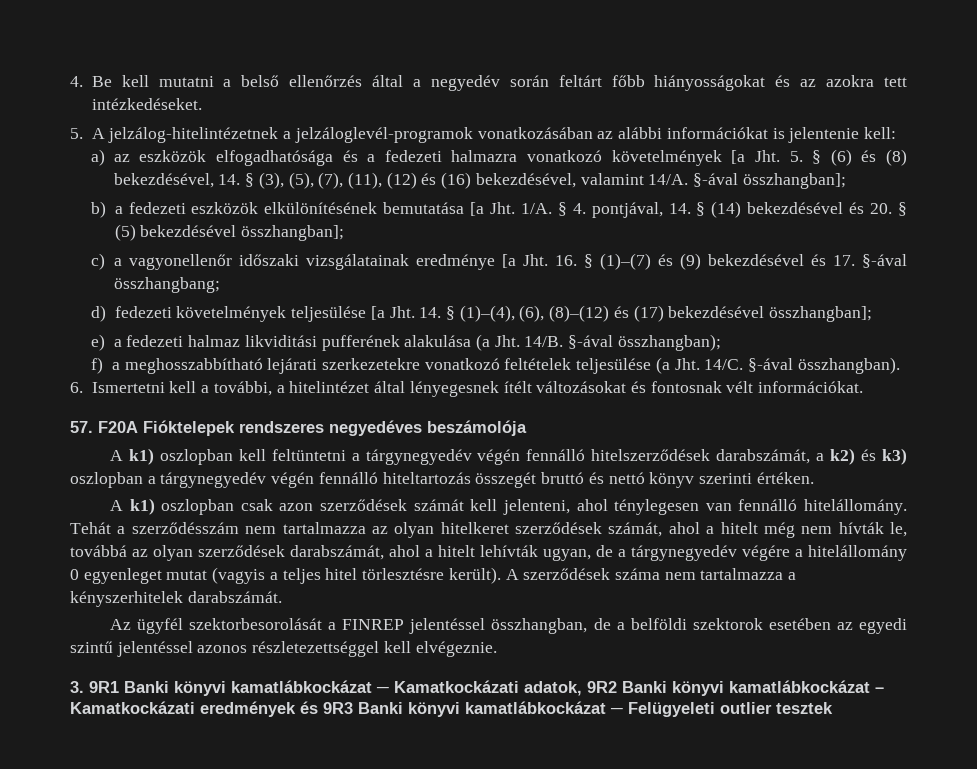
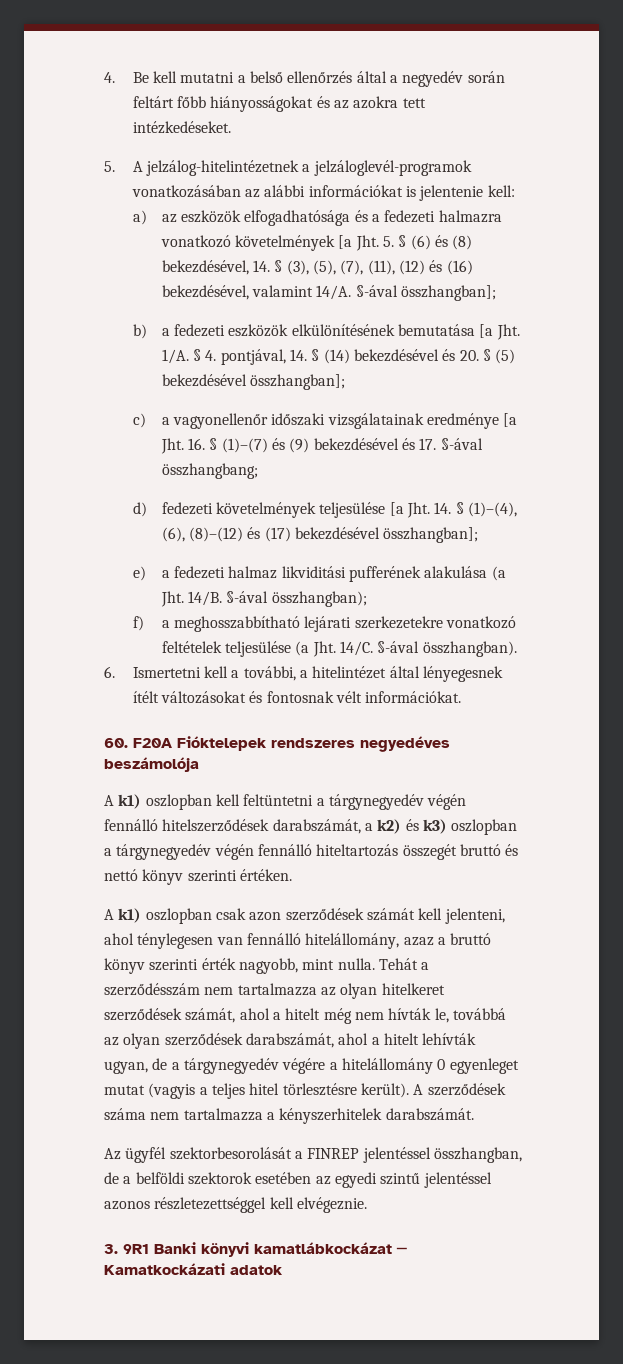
- 57. F20A Fióktelepek rendszeres negyedéves beszámolója
+ 60. F20A Fióktelepek rendszeres negyedéves beszámolója
- A k1) oszlopban csak azon szerződések számát kell jelenteni, ahol ténylegesen van fennálló hitelállomány.
+ A k1) oszlopban csak azon szerződések számát kell jelenteni, ahol ténylegesen van fennálló hitelállomány, azaz a bruttó könyv szerinti érték nagyobb, mint nulla.
- 3. 9R1 Banki könyvi kamatlábkockázat ─ Kamatkockázati adatok, 9R2 Banki könyvi kamatlábkockázat – Kamatkockázati eredmények és 9R3 Banki könyvi kamatlábkockázat ─ Felügyeleti outlier tesztek
+ 3. 9R1 Banki könyvi kamatlábkockázat ─ Kamatkockázati adatok

